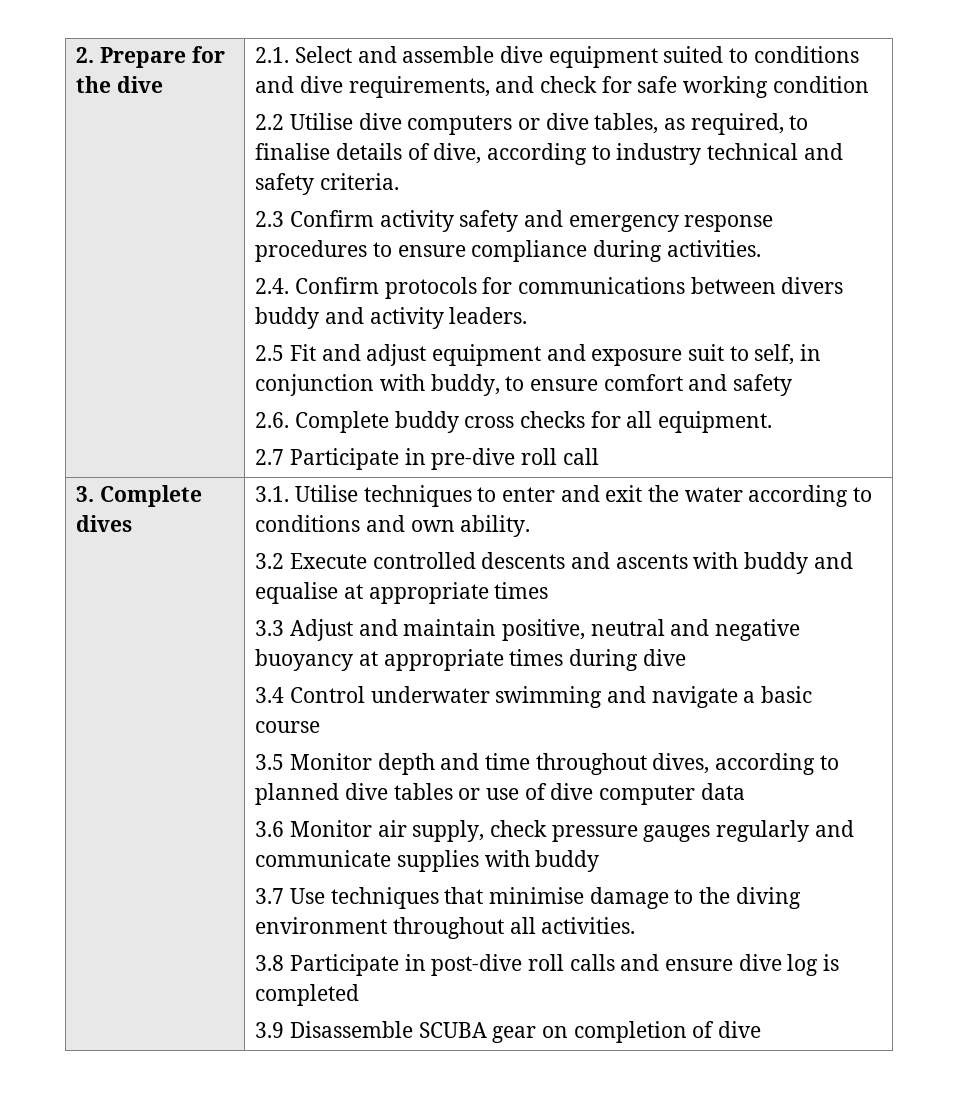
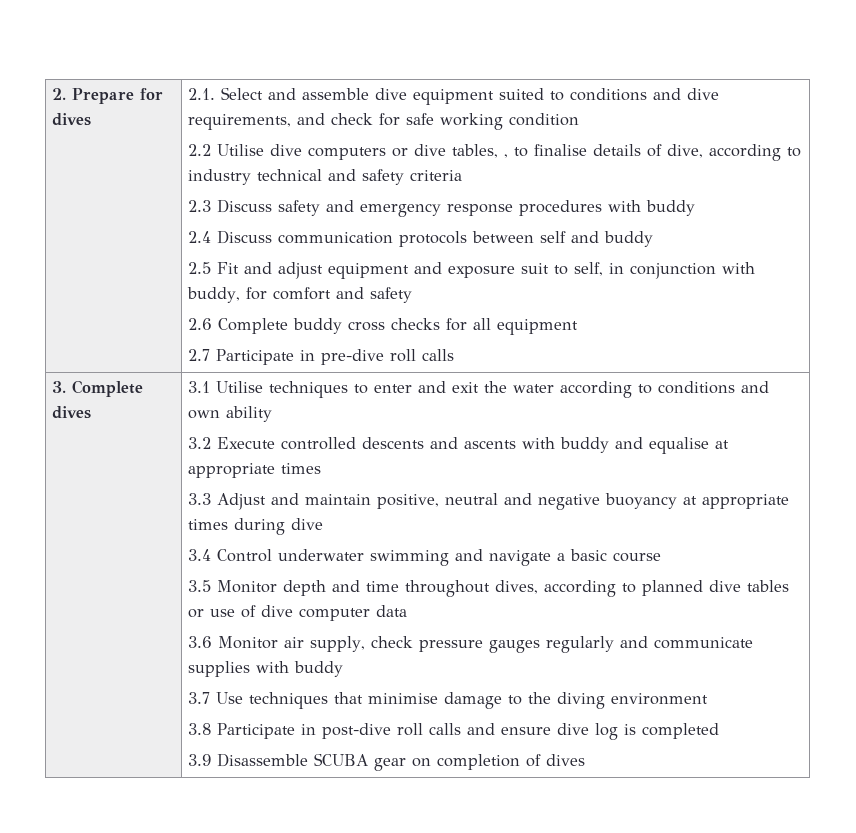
- 2. Prepare for the dive
+ 2. Prepare for dives
- 2.2 Utilise dive computers or dive tables, as required, to finalise details of dive, according to industry technical and safety criteria.
+ 2.2 Utilise dive computers or dive tables, , to finalise details of dive, according to industry technical and safety criteria
- 2.3 Confirm activity safety and emergency response procedures to ensure compliance during activities.
- 2.4. Confirm protocols for communications between divers buddy and activity leaders.
+ 2.3 Discuss safety and emergency response procedures with buddy
+ 2.4 Discuss communication protocols between self and buddy
- 2.5 Fit and adjust equipment and exposure suit to self, in conjunction with buddy, to ensure comfort and safety
+ 2.5 Fit and adjust equipment and exposure suit to self, in conjunction with buddy, for comfort and safety
- 2.6. Complete buddy cross checks for all equipment.
+ 2.6 Complete buddy cross checks for all equipment
- 2.7 Participate in pre-dive roll call
+ 2.7 Participate in pre-dive roll calls
- 3.1. Utilise techniques to enter and exit the water according to conditions and own ability.
+ 3.1 Utilise techniques to enter and exit the water according to conditions and own ability
- 3.7 Use techniques that minimise damage to the diving environment throughout all activities.
+ 3.7 Use techniques that minimise damage to the diving environment
- 3.9 Disassemble SCUBA gear on completion of dive
+ 3.9 Disassemble SCUBA gear on completion of dives

